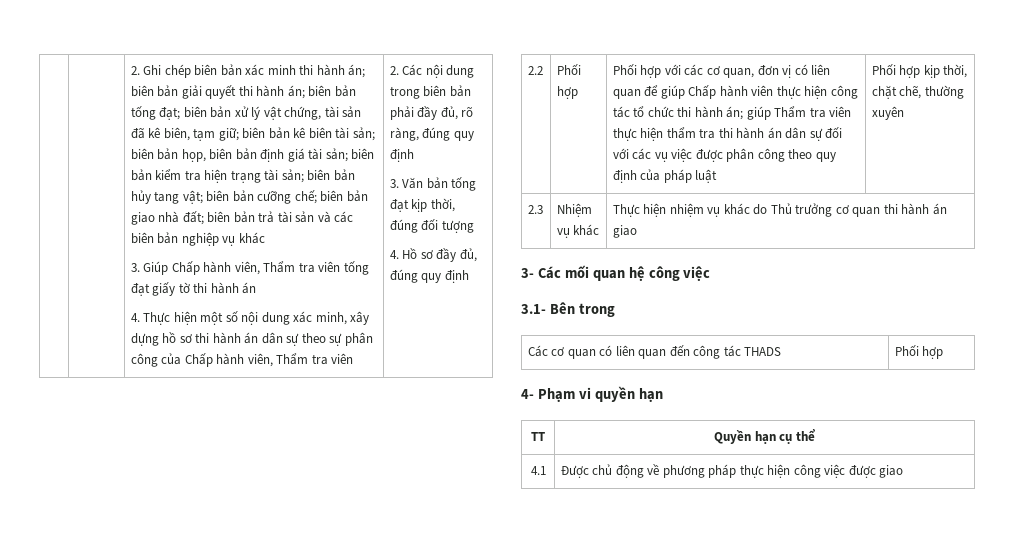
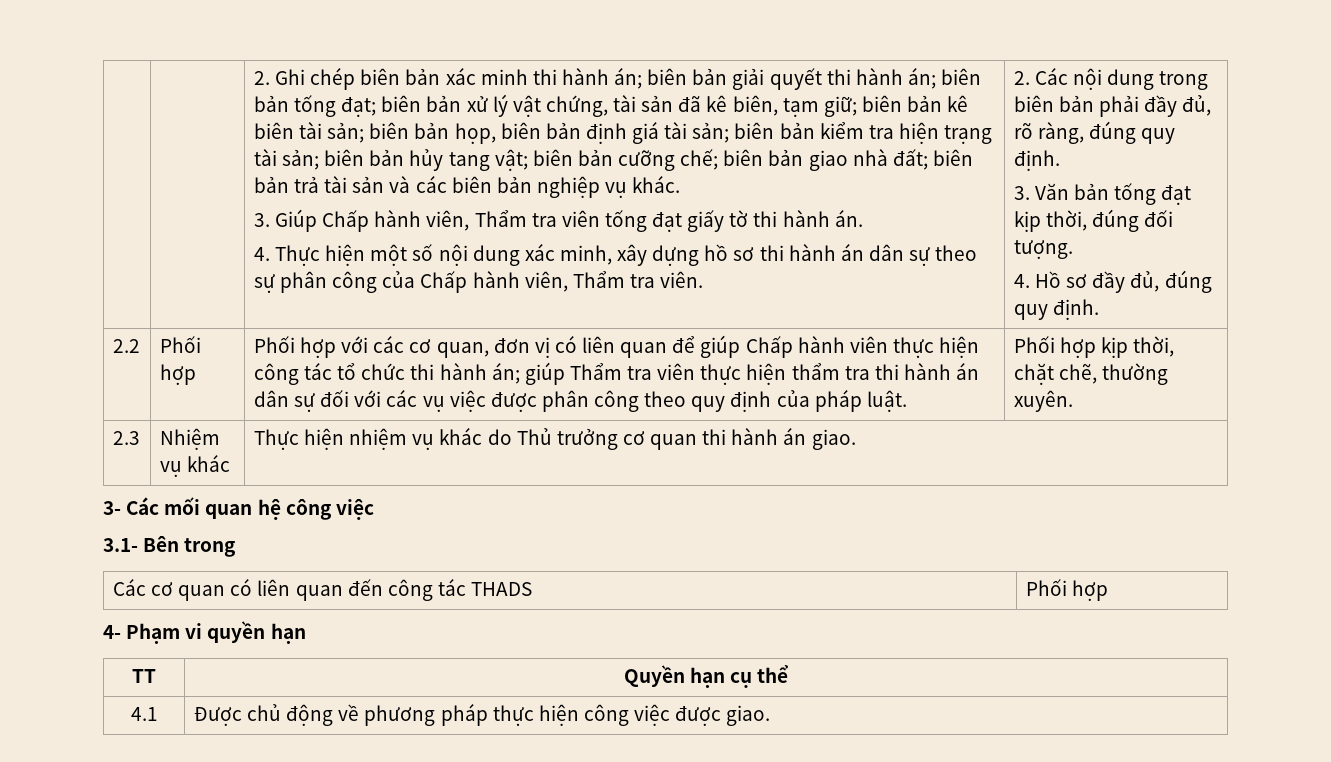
- biên bản trả tài sản và các biên bản nghiệp vụ khác
+ biên bản trả tài sản và các biên bản nghiệp vụ khác.
- 3. Giúp Chấp hành viên, Thẩm tra viên tống đạt giấy tờ thi hành án
+ 3. Giúp Chấp hành viên, Thẩm tra viên tống đạt giấy tờ thi hành án.
- 4. Thực hiện một số nội dung xác minh, xây dựng hồ sơ thi hành án dân sự theo sự phân công của Chấp hành viên, Thẩm tra viên
+ 4. Thực hiện một số nội dung xác minh, xây dựng hồ sơ thi hành án dân sự theo sự phân công của Chấp hành viên, Thẩm tra viên.
- 2. Các nội dung trong biên bản phải đầy đủ, rõ ràng, đúng quy định
+ 2. Các nội dung trong biên bản phải đầy đủ, rõ ràng, đúng quy định.
- 3. Văn bản tống đạt kịp thời, đúng đối tượng
+ 3. Văn bản tống đạt kịp thời, đúng đối tượng.
- 4. Hồ sơ đầy đủ, đúng quy định
+ 4. Hồ sơ đầy đủ, đúng quy định.
- Phối hợp với các cơ quan, đơn vị có liên quan để giúp Chấp hành viên thực hiện công tác tổ chức thi hành án; giúp Thẩm tra viên thực hiện thẩm tra thi hành án dân sự đối với các vụ việc được phân công theo quy định của pháp luật
+ Phối hợp với các cơ quan, đơn vị có liên quan để giúp Chấp hành viên thực hiện công tác tổ chức thi hành án; giúp Thẩm tra viên thực hiện thẩm tra thi hành án dân sự đối với các vụ việc được phân công theo quy định của pháp luật.
- Phối hợp kịp thời, chặt chẽ, thường xuyên
+ Phối hợp kịp thời, chặt chẽ, thường xuyên.
- 2.3 | Nhiệm vụ khác | Thực hiện nhiệm vụ khác do Thủ trưởng cơ quan thi hành án giao
+ 2.3 | Nhiệm vụ khác | Thực hiện nhiệm vụ khác do Thủ trưởng cơ quan thi hành án giao.
- 4.1 | Được chủ động về phương pháp thực hiện công việc được giao
+ 4.1 | Được chủ động về phương pháp thực hiện công việc được giao.

